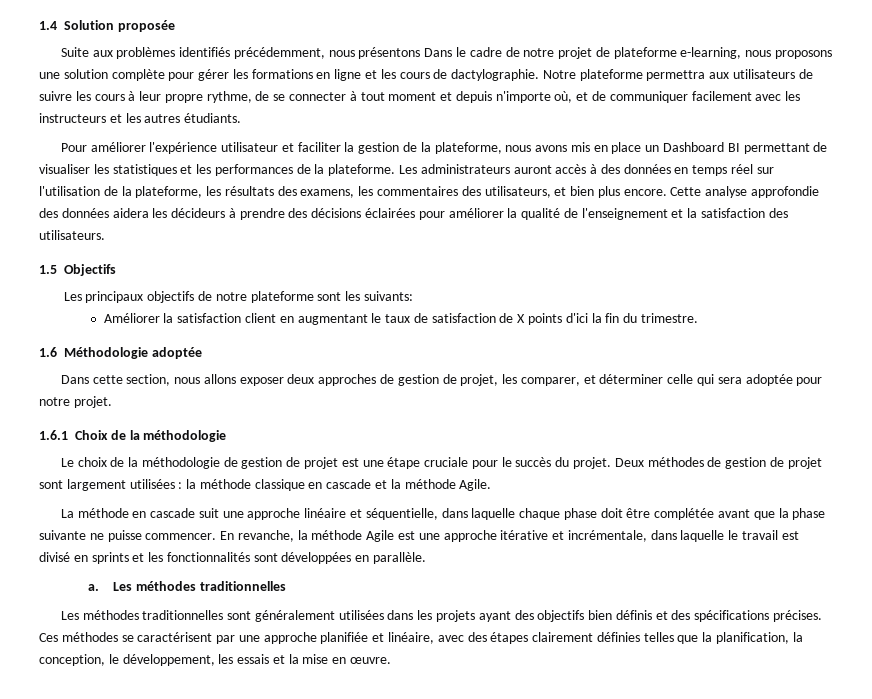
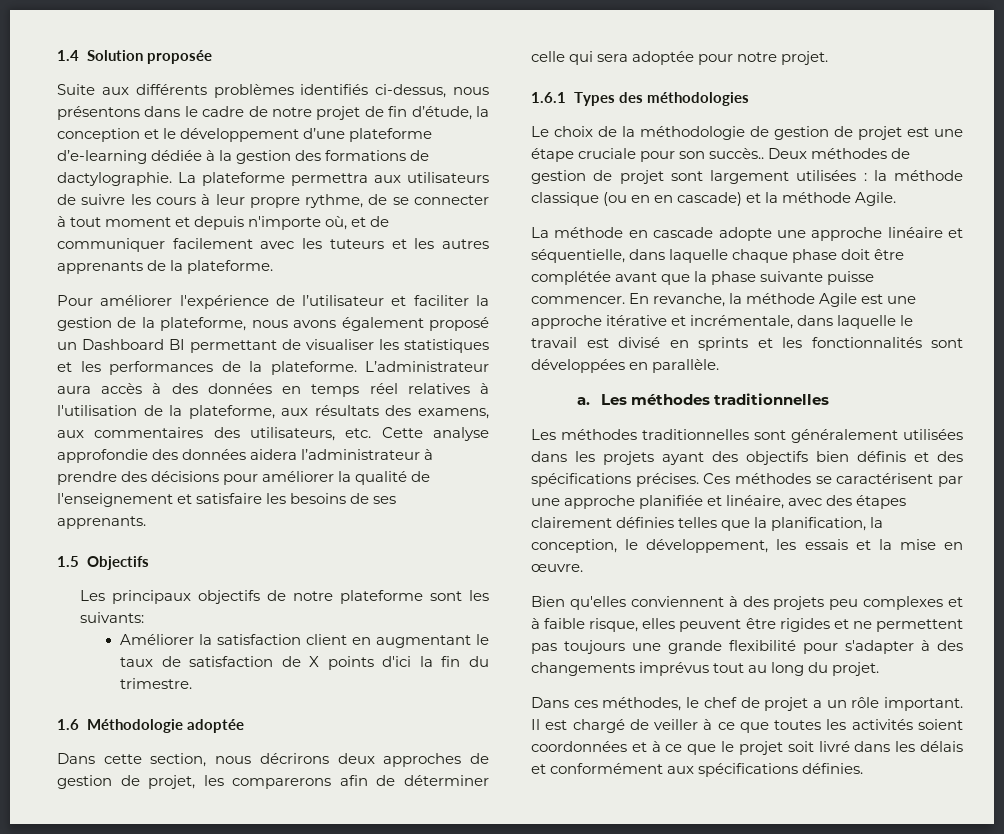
- Suite aux problèmes identifiés précédemment, nous présentons Dans le cadre de notre projet de plateforme e-learning, nous proposons une solution complète pour gérer les formations en ligne et les cours de dactylographie.
+ Suite aux différents problèmes identifiés ci-dessus, nous présentons dans le cadre de notre projet de fin d’étude, la conception et le développement d’une plateforme d’e-learning dédiée à la gestion des formations de dactylographie.
- Notre plateforme permettra aux utilisateurs de suivre les cours à leur propre rythme, de se connecter à tout moment et depuis n'importe où, et de communiquer facilement avec les instructeurs et les autres étudiants.
+ La plateforme permettra aux utilisateurs de suivre les cours à leur propre rythme, de se connecter à tout moment et depuis n'importe où, et de communiquer facilement avec les tuteurs et les autres apprenants de la plateforme.
- Pour améliorer l'expérience utilisateur et faciliter la gestion de la plateforme, nous avons mis en place un Dashboard BI permettant de visualiser les statistiques et les performances de la plateforme.
+ Pour améliorer l'expérience de l’utilisateur et faciliter la gestion de la plateforme, nous avons également proposé un Dashboard BI permettant de visualiser les statistiques et les performances de la plateforme.
- Les administrateurs auront accès à des données en temps réel sur l'utilisation de la plateforme, les résultats des examens, les commentaires des utilisateurs, et bien plus encore. Cette analyse approfondie des données aidera les décideurs à prendre des décisions éclairées pour améliorer la qualité de l'enseignement et la satisfaction des utilisateurs.
+ L’administrateur aura accès à des données en temps réel relatives à l'utilisation de la plateforme, aux résultats des examens, aux commentaires des utilisateurs, etc. Cette analyse approfondie des données aidera l’administrateur à prendre des décisions pour améliorer la qualité de l'enseignement et satisfaire les besoins de ses apprenants.
- Dans cette section, nous allons exposer deux approches de gestion de projet, les comparer, et déterminer celle qui sera adoptée pour notre projet.
+ Dans cette section, nous décrirons deux approches de gestion de projet, les comparerons afin de déterminer celle qui sera adoptée pour notre projet.
- 1.6.1 Choix de la méthodologie
+ 1.6.1 Types des méthodologies
- Le choix de la méthodologie de gestion de projet est une étape cruciale pour le succès du projet.
+ Le choix de la méthodologie de gestion de projet est une étape cruciale pour son succès..
- Deux méthodes de gestion de projet sont largement utilisées : la méthode classique en cascade et la méthode Agile.
+ Deux méthodes de gestion de projet sont largement utilisées : la méthode classique (ou en en cascade) et la méthode Agile.
- La méthode en cascade suit une approche linéaire et séquentielle, dans laquelle chaque phase doit être complétée avant que la phase suivante ne puisse commencer.
+ La méthode en cascade adopte une approche linéaire et séquentielle, dans laquelle chaque phase doit être complétée avant que la phase suivante puisse commencer.
+ Bien qu'elles conviennent à des projets peu complexes et à faible risque, elles peuvent être rigides et ne permettent pas toujours une grande flexibilité pour s'adapter à des changements imprévus tout au long du projet.
+ Dans ces méthodes, le chef de projet a un rôle important. Il est chargé de veiller à ce que toutes les activités soient coordonnées et à ce que le projet soit livré dans les délais et conformément aux spécifications définies.

